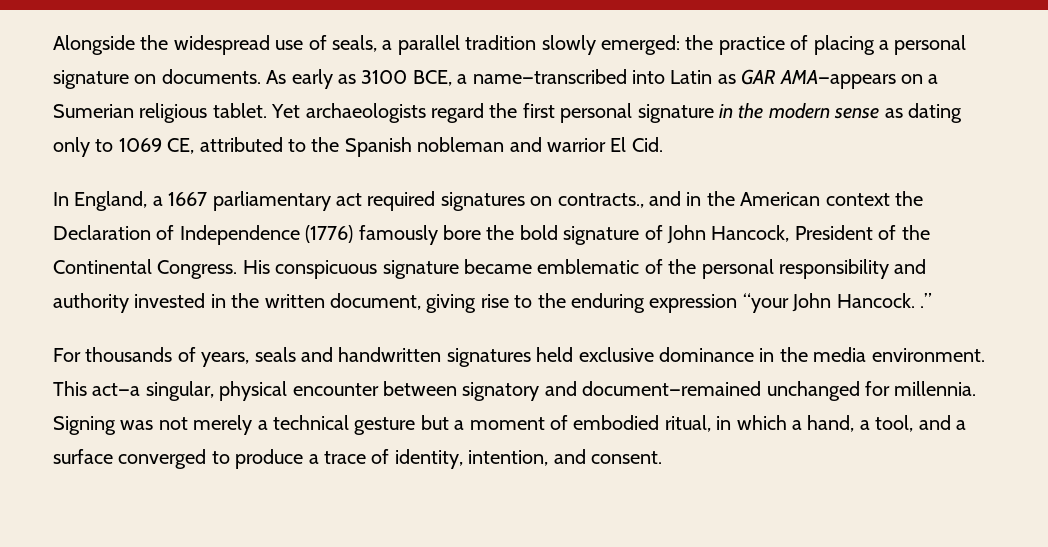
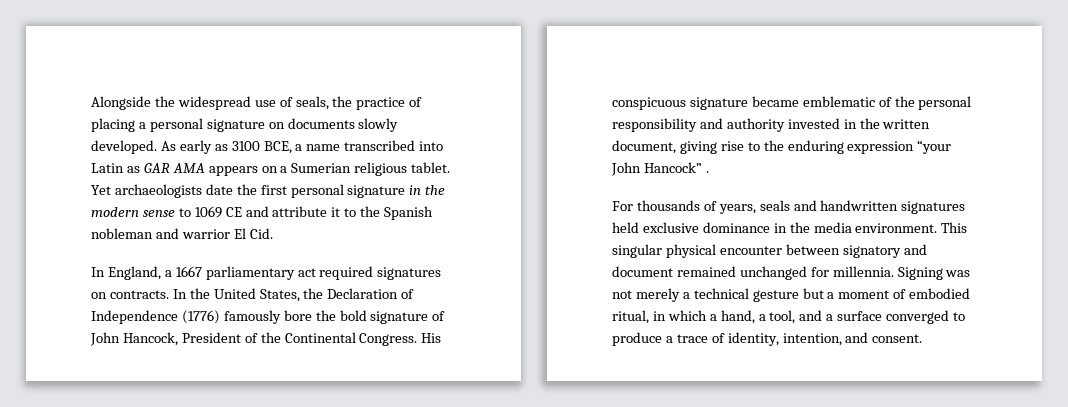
- Alongside the widespread use of seals, a parallel tradition slowly emerged: the practice of placing a personal signature on documents.
+ Alongside the widespread use of seals, the practice of placing a personal signature on documents slowly developed.
- As early as 3100 BCE, a name—transcribed into Latin as GAR AMA—appears on a Sumerian religious tablet.
+ As early as 3100 BCE, a name transcribed into Latin as GAR AMA appears on a Sumerian religious tablet.
- Yet archaeologists regard the first personal signature in the modern sense as dating only to 1069 CE, attributed to the Spanish nobleman and warrior El Cid.
+ Yet archaeologists date the first personal signature in the modern sense to 1069 CE and attribute it to the Spanish nobleman and warrior El Cid.
- In England, a 1667 parliamentary act required signatures on contracts., and in the American context the Declaration of Independence (1776) famously bore the bold signature of John Hancock, President of the Continental Congress.
+ In England, a 1667 parliamentary act required signatures on contracts. In the United States, the Declaration of Independence (1776) famously bore the bold signature of John Hancock, President of the Continental Congress.
- His conspicuous signature became emblematic of the personal responsibility and authority invested in the written document, giving rise to the enduring expression “your John Hancock. .”
+ His conspicuous signature became emblematic of the personal responsibility and authority invested in the written document, giving rise to the enduring expression “your John Hancock” .
- This act—a singular, physical encounter between signatory and document—remained unchanged for millennia.
+ This singular physical encounter between signatory and document remained unchanged for millennia.

